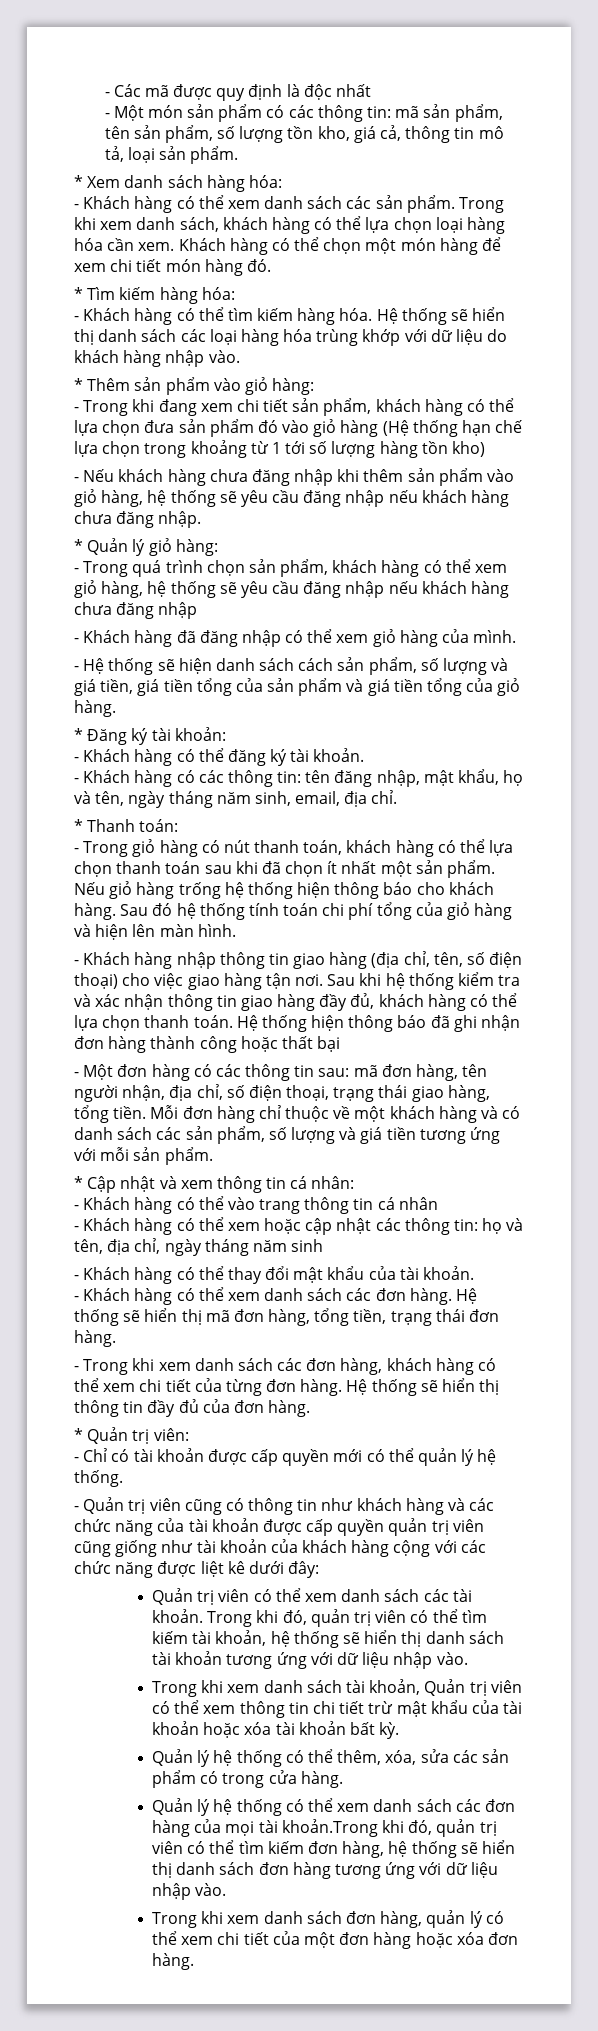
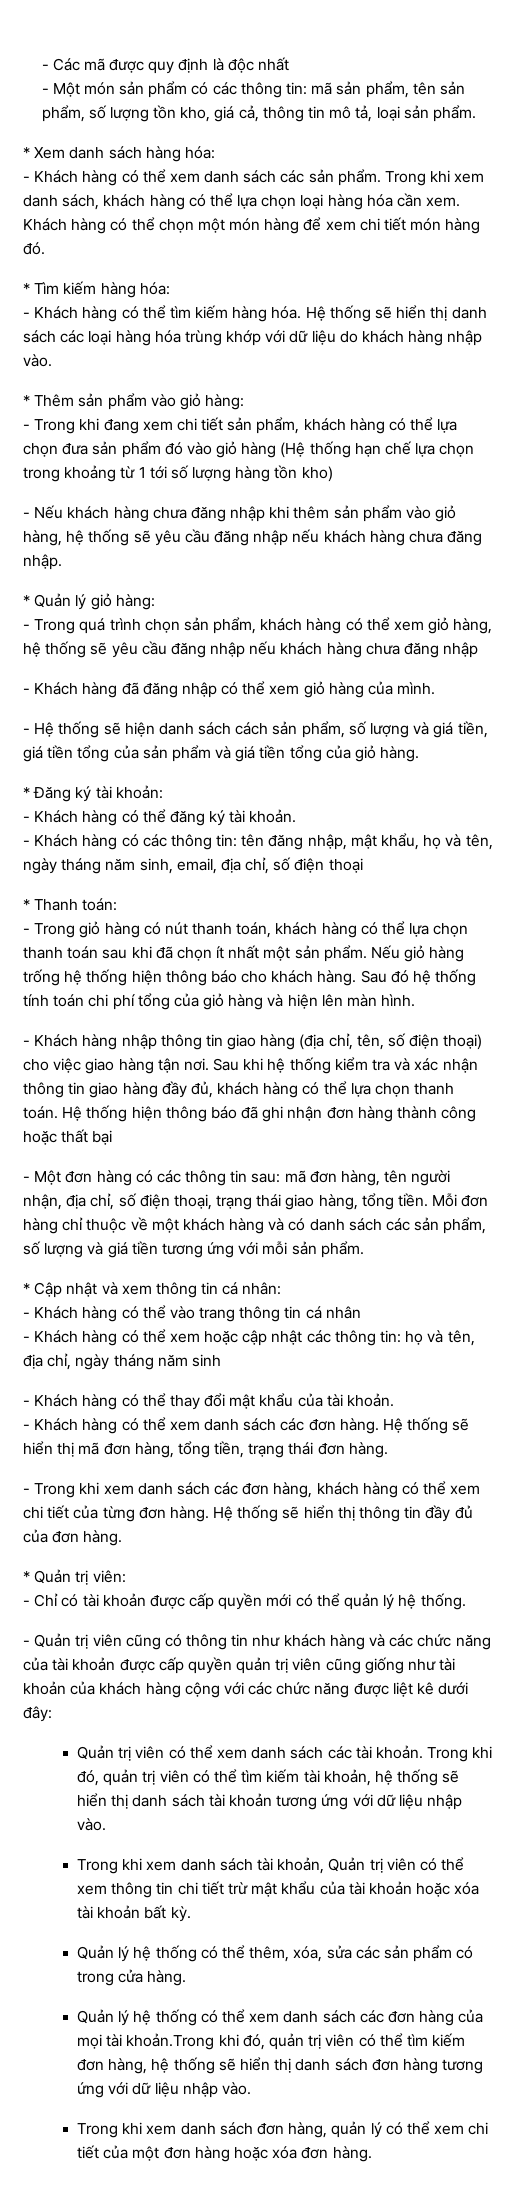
- - Khách hàng có các thông tin: tên đăng nhập, mật khẩu, họ và tên, ngày tháng năm sinh, email, địa chỉ.
+ - Khách hàng có các thông tin: tên đăng nhập, mật khẩu, họ và tên, ngày tháng năm sinh, email, địa chỉ, số điện thoại

